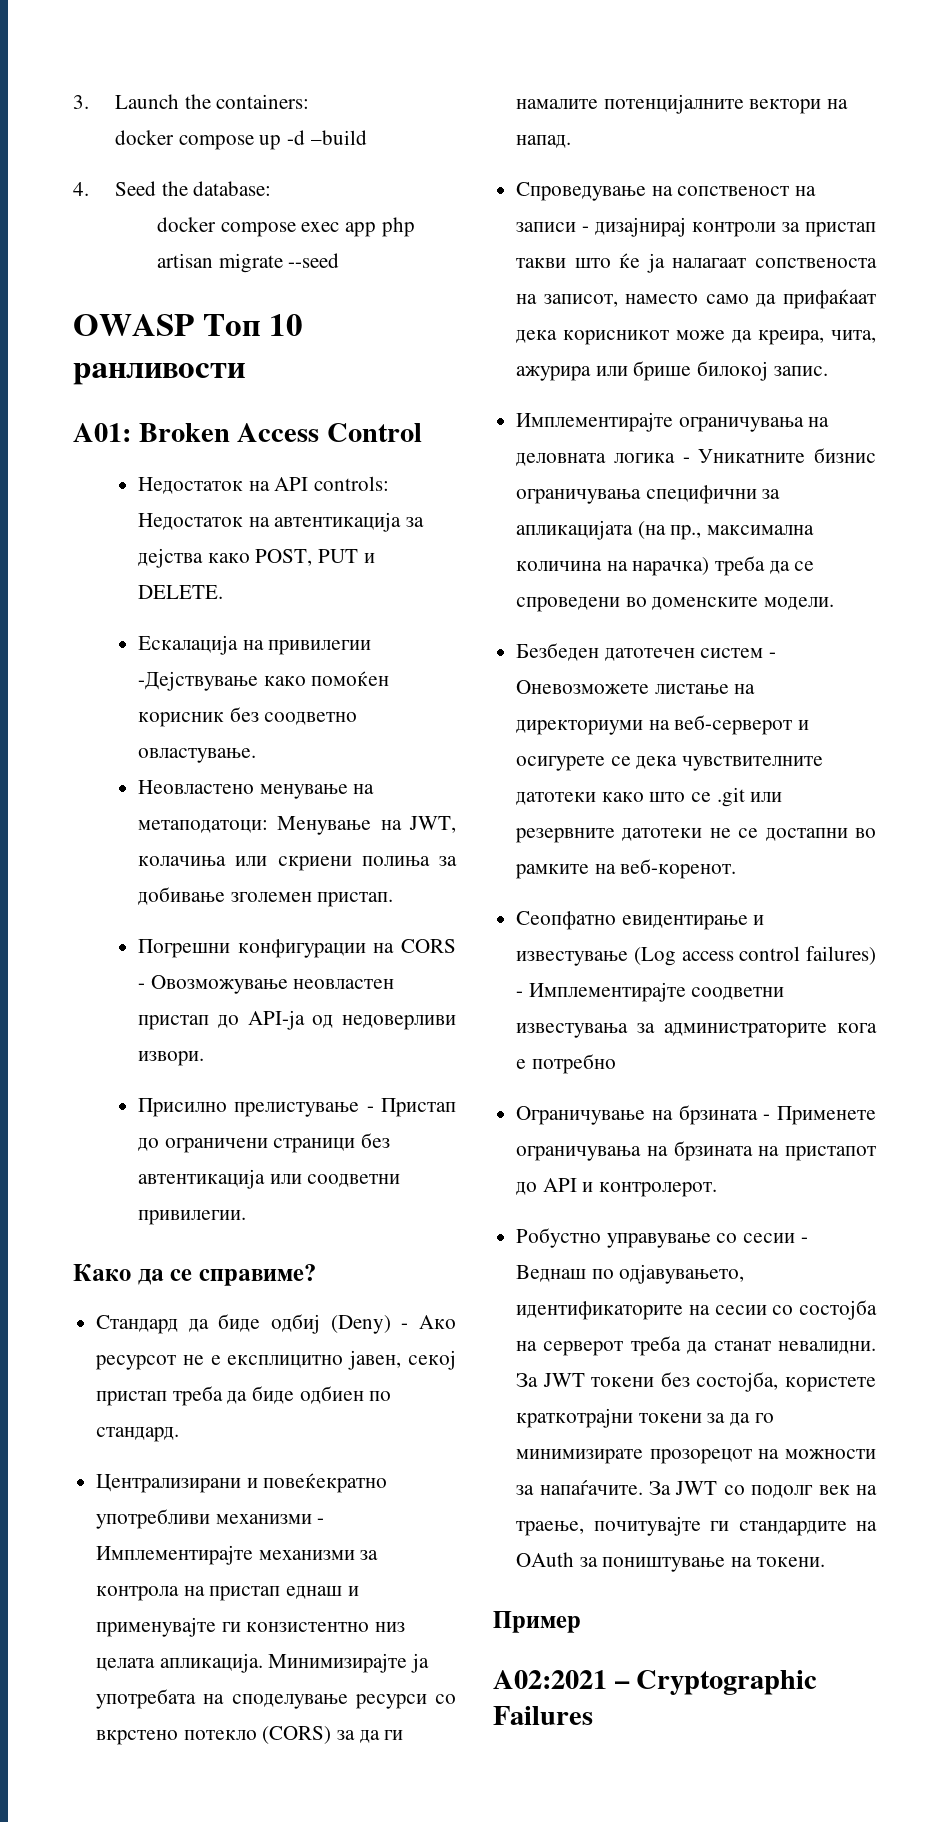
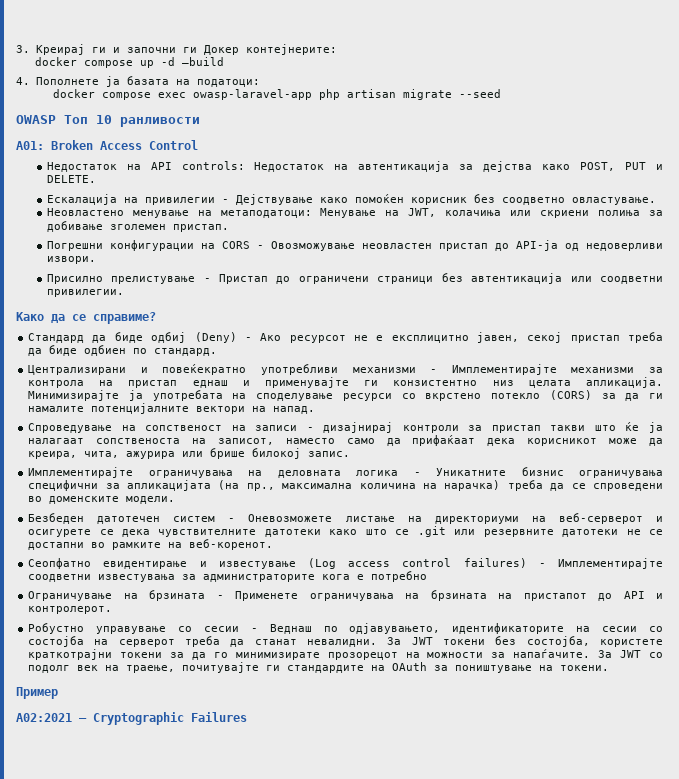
- 3. Launch the containers:
+ 3. Креирај ги и започни ги Докер контејнерите:
- 4. Seed the database:
+ 4. Пополнете ја базата на податоци:
- docker compose exec app php artisan migrate --seed
+ docker compose exec owasp-laravel-app php artisan migrate --seed
- Ескалација на привилегии -Дејствување како помоќен корисник без соодветно овластување.
+ Ескалација на привилегии - Дејствување како помоќен корисник без соодветно овластување.

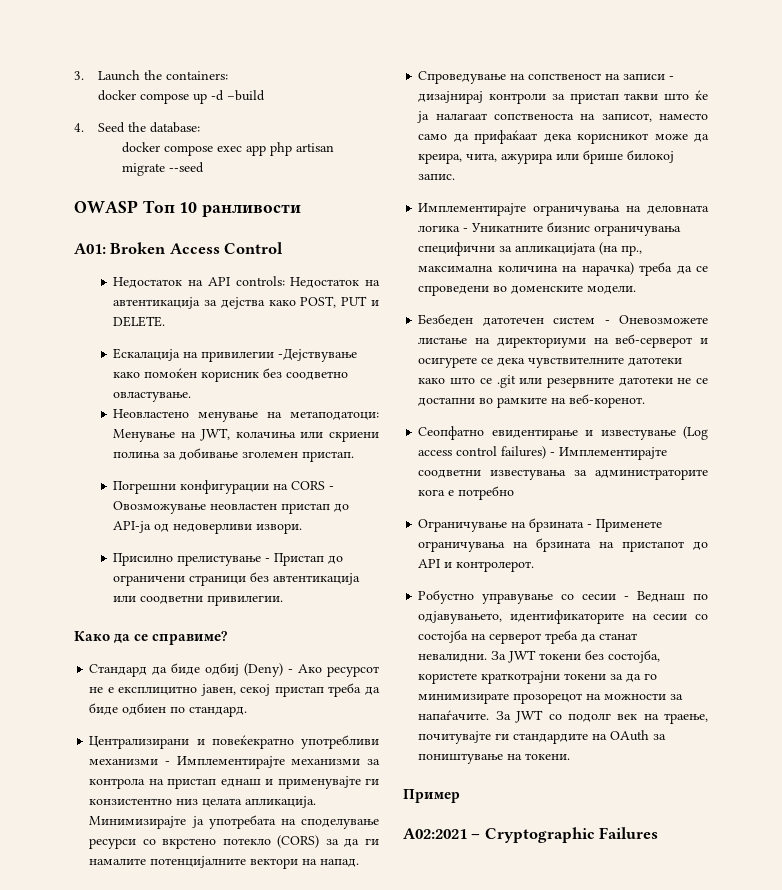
- 3. Креирај ги и започни ги Докер контејнерите:
+ 3. Launch the containers:
- 4. Пополнете ја базата на податоци:
+ 4. Seed the database:
- docker compose exec owasp-laravel-app php artisan migrate --seed
+ docker compose exec app php artisan migrate --seed
- Ескалација на привилегии - Дејствување како помоќен корисник без соодветно овластување.
+ Ескалација на привилегии -Дејствување како помоќен корисник без соодветно овластување.

